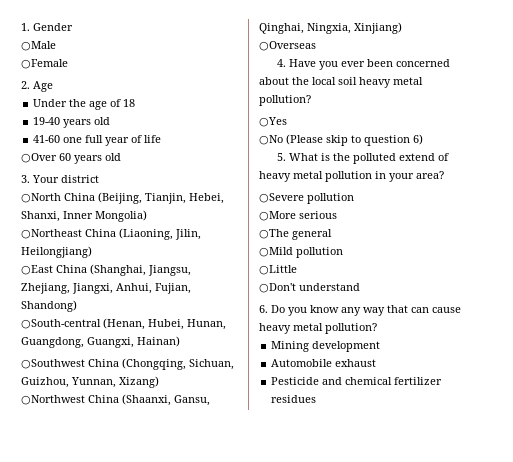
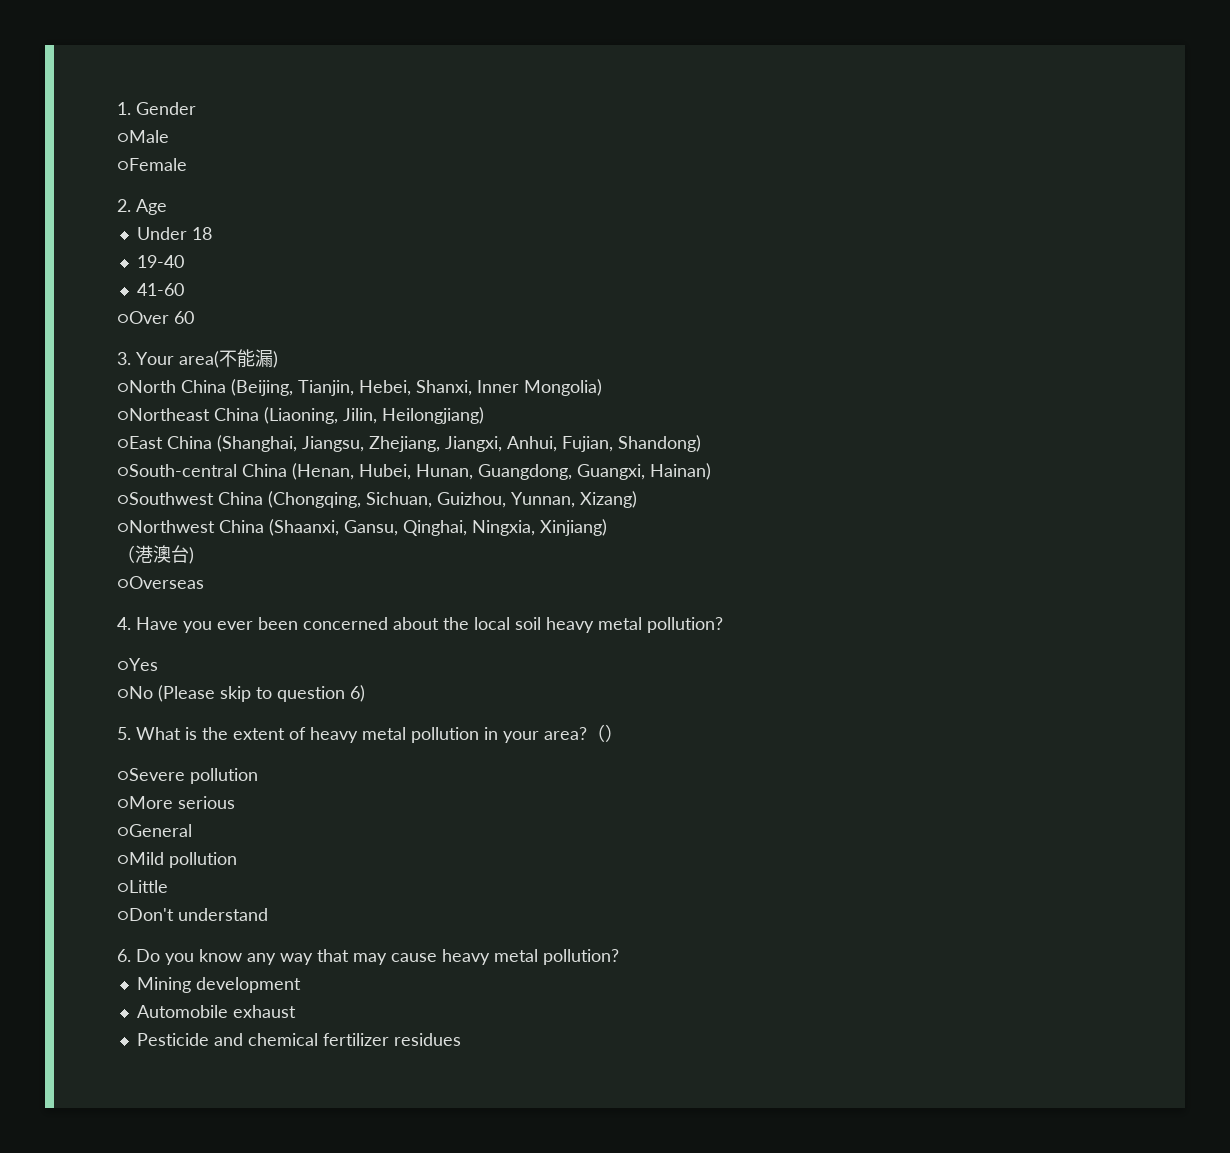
- Under the age of 18
+ Under 18
- 19-40 years old
+ 19-40
- 41-60 one full year of life
+ 41-60
- ○Over 60 years old
+ ○Over 60
- 3. Your district
+ 3. Your area(不能漏)
- ○South-central (Henan, Hubei, Hunan, Guangdong, Guangxi, Hainan)
+ ○South-central China (Henan, Hubei, Hunan, Guangdong, Guangxi, Hainan)
+ （港澳台)
- 5. What is the polluted extend of heavy metal pollution in your area?
+ 5. What is the extent of heavy metal pollution in your area?（）
- ○The general
+ ○General
- 6. Do you know any way that can cause heavy metal pollution?
+ 6. Do you know any way that may cause heavy metal pollution?

